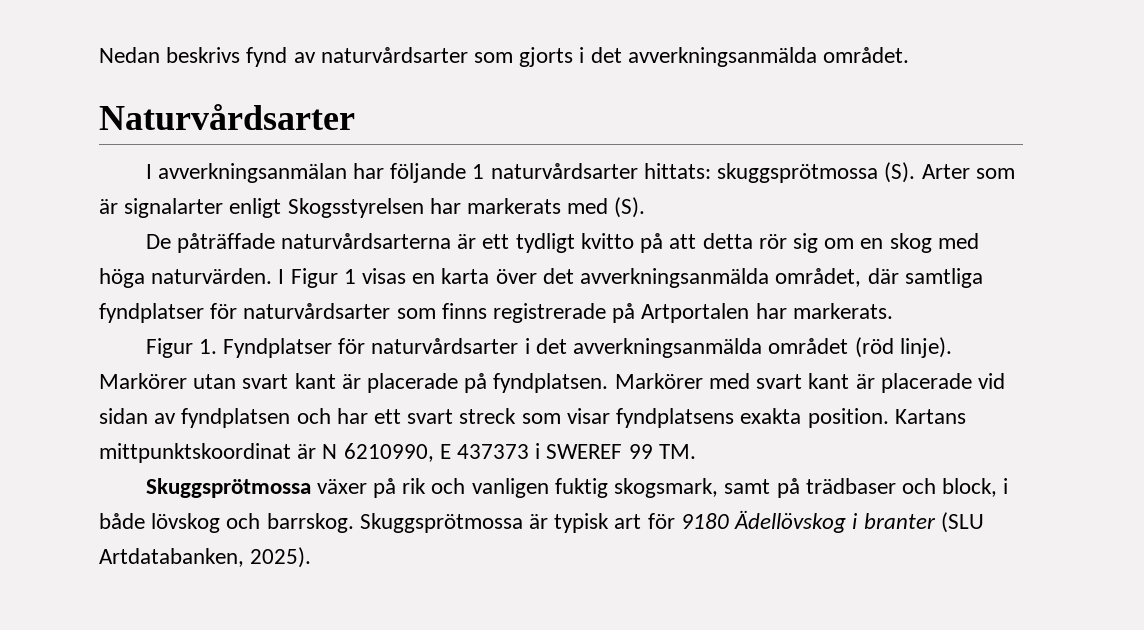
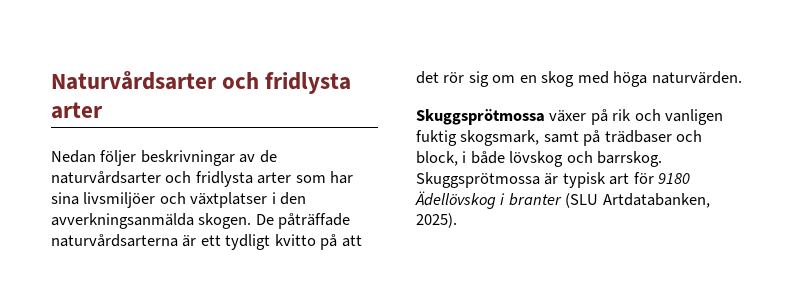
- Nedan beskrivs fynd av naturvårdsarter som gjorts i det avverkningsanmälda området.
- Naturvårdsarter
- I avverkningsanmälan har följande 1 naturvårdsarter hittats: skuggsprötmossa (S). Arter som är signalarter enligt Skogsstyrelsen har markerats med (S).
- De påträffade naturvårdsarterna är ett tydligt kvitto på att detta rör sig om en skog med höga naturvärden. I Figur 1 visas en karta över det avverkningsanmälda området, där samtliga fyndplatser för naturvårdsarter som finns registrerade på Artportalen har markerats.
- Figur 1. Fyndplatser för naturvårdsarter i det avverkningsanmälda området (röd linje). Markörer utan svart kant är placerade på fyndplatsen. Markörer med svart kant är placerade vid sidan av fyndplatsen och har ett svart streck som visar fyndplatsens exakta position. Kartans mittpunktskoordinat är N 6210990, E 437373 i SWEREF 99 TM.
+ Naturvårdsarter och fridlysta arter
+ Nedan följer beskrivningar av de naturvårdsarter och fridlysta arter som har sina livsmiljöer och växtplatser i den avverkningsanmälda skogen. De påträffade naturvårdsarterna är ett tydligt kvitto på att det rör sig om en skog med höga naturvärden.

